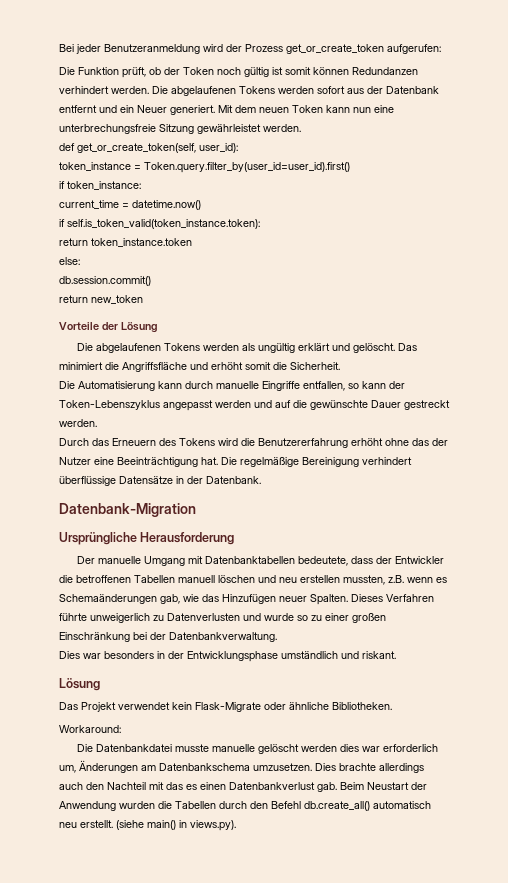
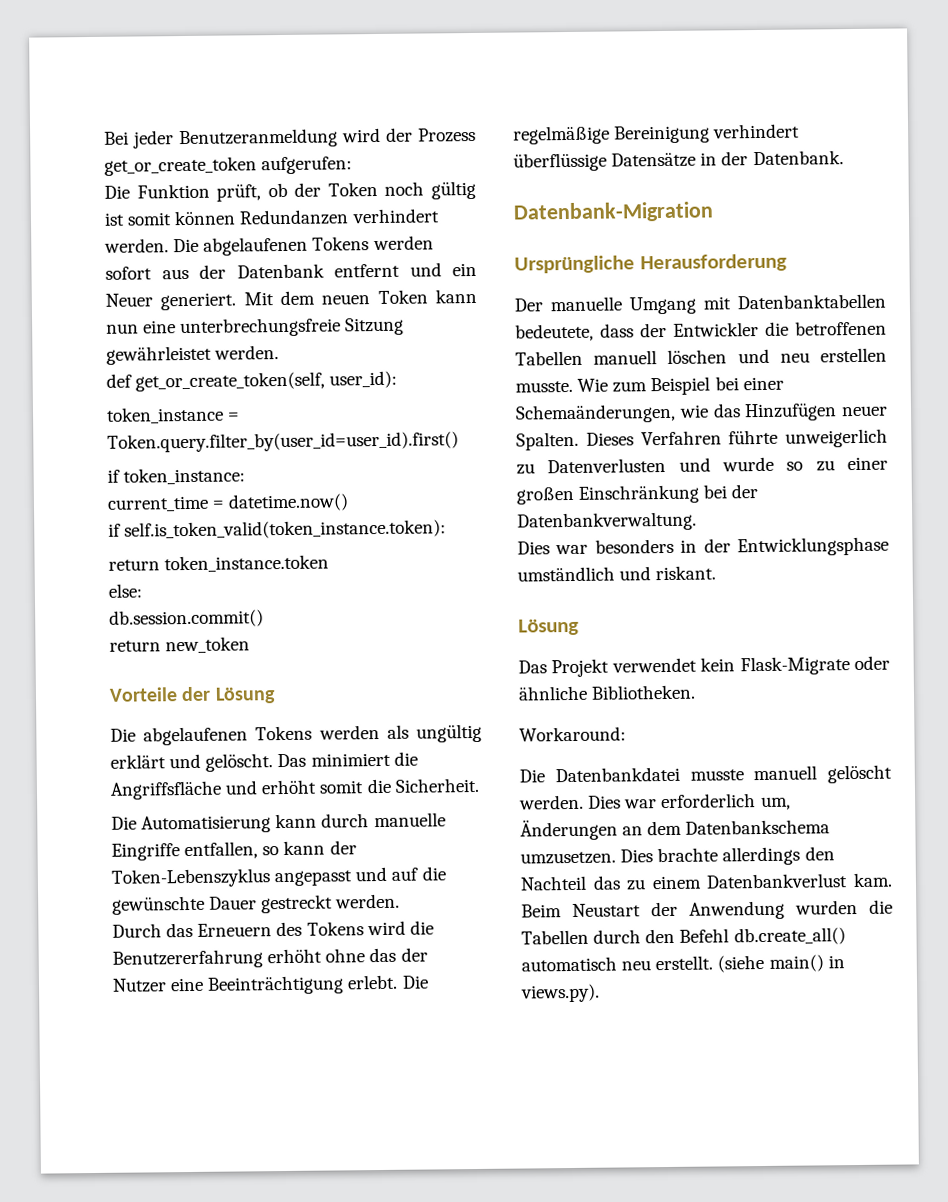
- Die Automatisierung kann durch manuelle Eingriffe entfallen, so kann der Token-Lebenszyklus angepasst werden und auf die gewünschte Dauer gestreckt werden.
+ Die Automatisierung kann durch manuelle Eingriffe entfallen, so kann der Token-Lebenszyklus angepasst und auf die gewünschte Dauer gestreckt werden.
- Durch das Erneuern des Tokens wird die Benutzererfahrung erhöht ohne das der Nutzer eine Beeinträchtigung hat.
+ Durch das Erneuern des Tokens wird die Benutzererfahrung erhöht ohne das der Nutzer eine Beeinträchtigung erlebt.
- Der manuelle Umgang mit Datenbanktabellen bedeutete, dass der Entwickler die betroffenen Tabellen manuell löschen und neu erstellen mussten, z.B. wenn es Schemaänderungen gab, wie das Hinzufügen neuer Spalten.
+ Der manuelle Umgang mit Datenbanktabellen bedeutete, dass der Entwickler die betroffenen Tabellen manuell löschen und neu erstellen musste. Wie zum Beispiel bei einer Schemaänderungen, wie das Hinzufügen neuer Spalten.
- Die Datenbankdatei musste manuelle gelöscht werden dies war erforderlich um, Änderungen am Datenbankschema umzusetzen.
+ Die Datenbankdatei musste manuell gelöscht werden. Dies war erforderlich um, Änderungen an dem Datenbankschema umzusetzen.
- Dies brachte allerdings auch den Nachteil mit das es einen Datenbankverlust gab.
+ Dies brachte allerdings den Nachteil das zu einem Datenbankverlust kam.

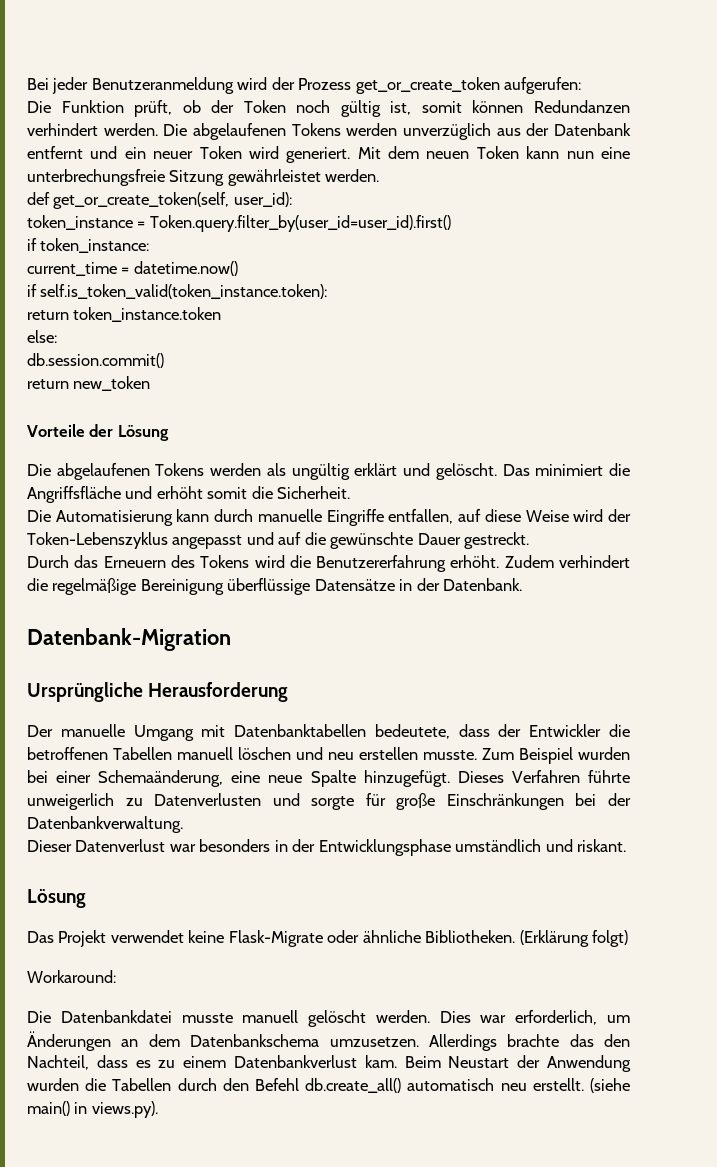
- Die Funktion prüft, ob der Token noch gültig ist somit können Redundanzen verhindert werden.
+ Die Funktion prüft, ob der Token noch gültig ist, somit können Redundanzen verhindert werden.
- Die abgelaufenen Tokens werden sofort aus der Datenbank entfernt und ein Neuer generiert.
+ Die abgelaufenen Tokens werden unverzüglich aus der Datenbank entfernt und ein neuer Token wird generiert.
- Die Automatisierung kann durch manuelle Eingriffe entfallen, so kann der Token-Lebenszyklus angepasst und auf die gewünschte Dauer gestreckt werden.
+ Die Automatisierung kann durch manuelle Eingriffe entfallen, auf diese Weise wird der Token-Lebenszyklus angepasst und auf die gewünschte Dauer gestreckt.
- Durch das Erneuern des Tokens wird die Benutzererfahrung erhöht ohne das der Nutzer eine Beeinträchtigung erlebt. Die regelmäßige Bereinigung verhindert überflüssige Datensätze in der Datenbank.
+ Durch das Erneuern des Tokens wird die Benutzererfahrung erhöht. Zudem verhindert die regelmäßige Bereinigung überflüssige Datensätze in der Datenbank.
- Wie zum Beispiel bei einer Schemaänderungen, wie das Hinzufügen neuer Spalten.
+ Zum Beispiel wurden bei einer Schemaänderung, eine neue Spalte hinzugefügt.
- Dieses Verfahren führte unweigerlich zu Datenverlusten und wurde so zu einer großen Einschränkung bei der Datenbankverwaltung.
+ Dieses Verfahren führte unweigerlich zu Datenverlusten und sorgte für große Einschränkungen bei der Datenbankverwaltung.
- Dies war besonders in der Entwicklungsphase umständlich und riskant.
+ Dieser Datenverlust war besonders in der Entwicklungsphase umständlich und riskant.
- Das Projekt verwendet kein Flask-Migrate oder ähnliche Bibliotheken.
+ Das Projekt verwendet keine Flask-Migrate oder ähnliche Bibliotheken. (Erklärung folgt)
- Dies war erforderlich um, Änderungen an dem Datenbankschema umzusetzen.
+ Dies war erforderlich, um Änderungen an dem Datenbankschema umzusetzen.
- Dies brachte allerdings den Nachteil das zu einem Datenbankverlust kam.
+ Allerdings brachte das den Nachteil, dass es zu einem Datenbankverlust kam.

